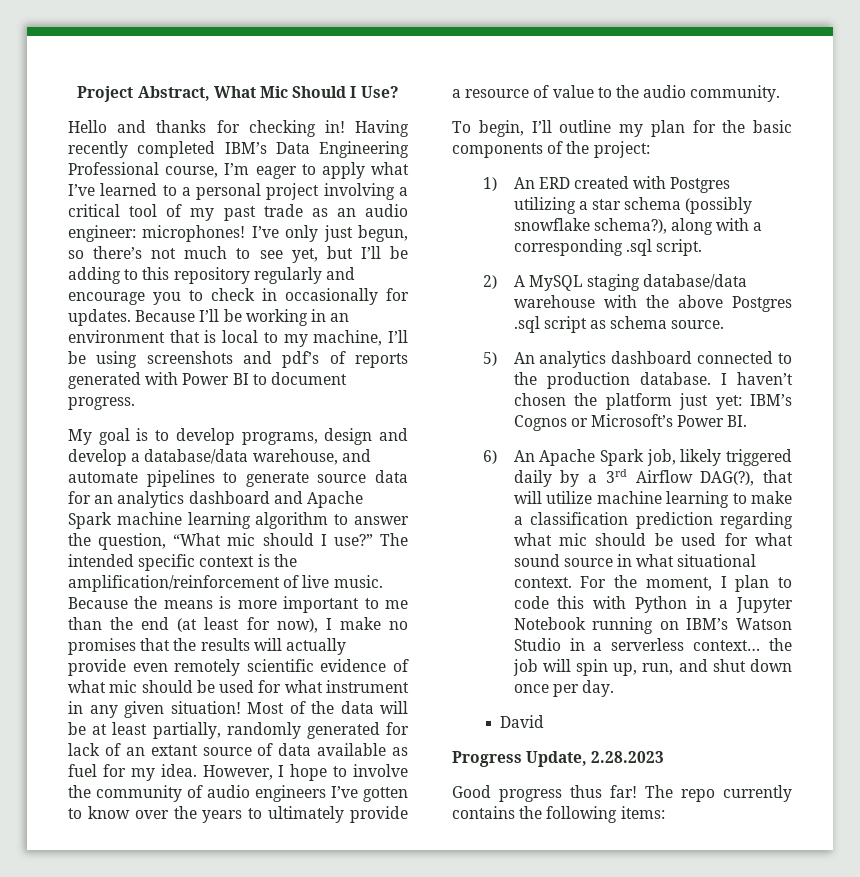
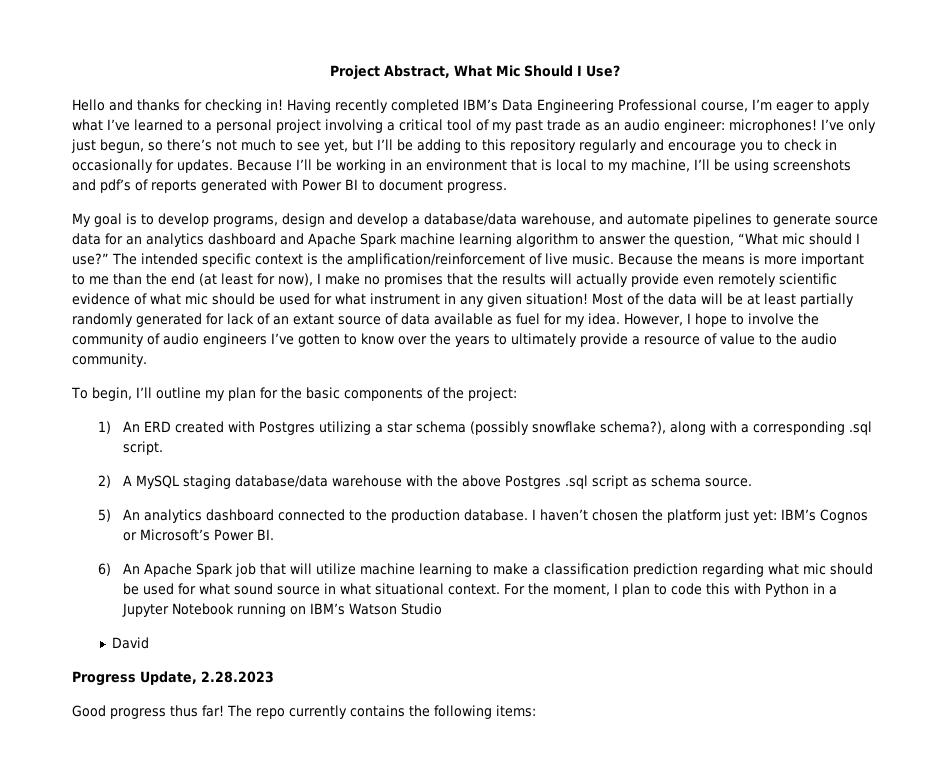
- Most of the data will be at least partially, randomly generated for lack of an extant source of data available as fuel for my idea.
+ Most of the data will be at least partially randomly generated for lack of an extant source of data available as fuel for my idea.
- 6) An Apache Spark job, likely triggered daily by a 3rd Airflow DAG(?), that will utilize machine learning to make a classification prediction regarding what mic should be used for what sound source in what situational context.
+ 6) An Apache Spark job that will utilize machine learning to make a classification prediction regarding what mic should be used for what sound source in what situational context.
- For the moment, I plan to code this with Python in a Jupyter Notebook running on IBM’s Watson Studio in a serverless context… the job will spin up, run, and shut down once per day.
+ For the moment, I plan to code this with Python in a Jupyter Notebook running on IBM’s Watson Studio

